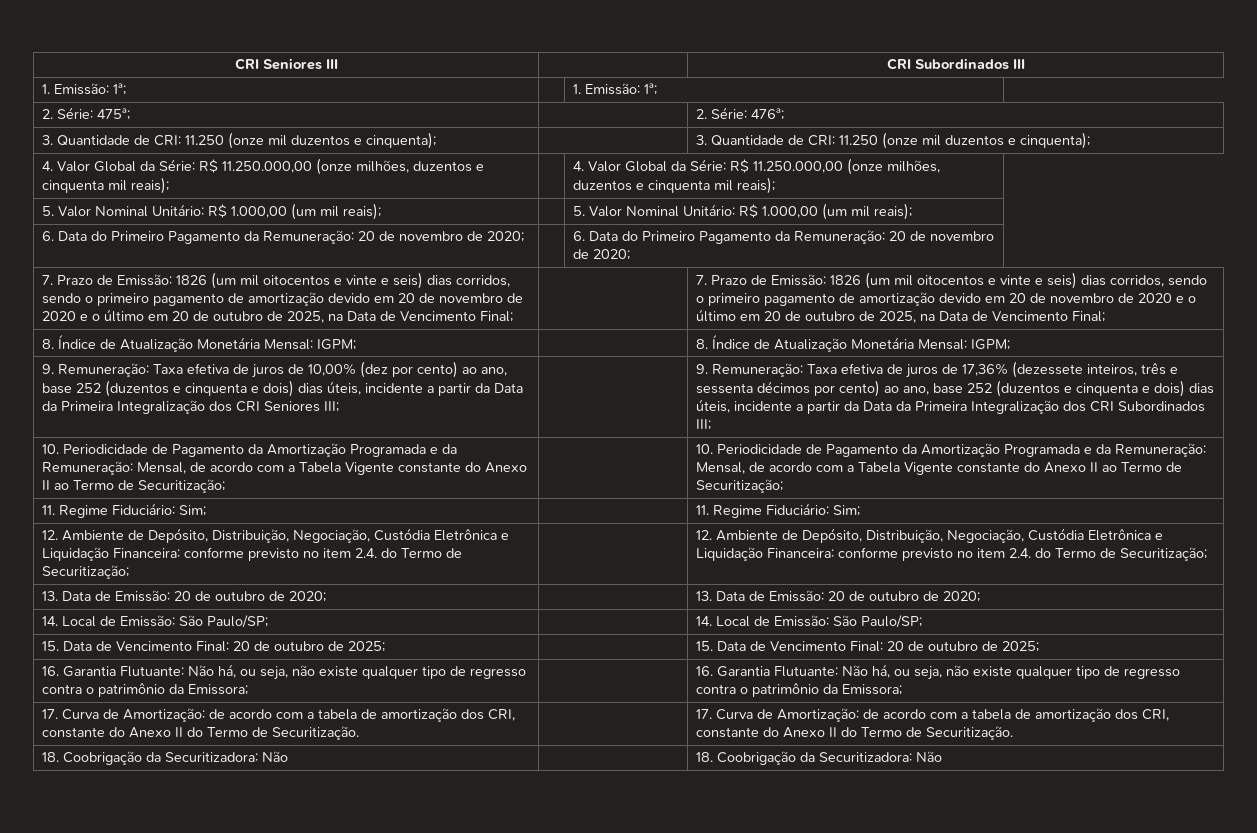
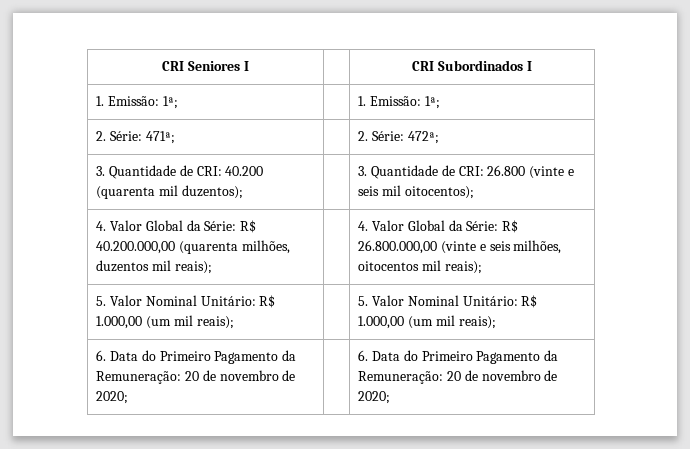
- CRI Seniores III | | CRI Subordinados III
+ CRI Seniores I | | CRI Subordinados I
- 2. Série: 475ª; | | 2. Série: 476ª;
- 3. Quantidade de CRI: 11.250 (onze mil duzentos e cinquenta); | | 3. Quantidade de CRI: 11.250 (onze mil duzentos e cinquenta);
- 4. Valor Global da Série: R$ 11.250.000,00 (onze milhões, duzentos e cinquenta mil reais); | | 4. Valor Global da Série: R$ 11.250.000,00 (onze milhões, duzentos e cinquenta mil reais);
+ 2. Série: 471ª; | | 2. Série: 472ª;
+ 3. Quantidade de CRI: 40.200 (quarenta mil duzentos); | | 3. Quantidade de CRI: 26.800 (vinte e seis mil oitocentos);
+ 4. Valor Global da Série: R$ 40.200.000,00 (quarenta milhões, duzentos mil reais); | | 4. Valor Global da Série: R$ 26.800.000,00 (vinte e seis milhões, oitocentos mil reais);
- 7. Prazo de Emissão: 1826 (um mil oitocentos e vinte e seis) dias corridos, sendo o primeiro pagamento de amortização devido em 20 de novembro de 2020 e o último em 20 de outubro de 2025, na Data de Vencimento Final; | | 7. Prazo de Emissão: 1826 (um mil oitocentos e vinte e seis) dias corridos, sendo o primeiro pagamento de amortização devido em 20 de novembro de 2020 e o último em 20 de outubro de 2025, na Data de Vencimento Final;
- 8. Índice de Atualização Monetária Mensal: IGPM; | | 8. Índice de Atualização Monetária Mensal: IGPM;
- 9. Remuneração: Taxa efetiva de juros de 10,00% (dez por cento) ao ano, base 252 (duzentos e cinquenta e dois) dias úteis, incidente a partir da Data da Primeira Integralização dos CRI Seniores III; | | 9. Remuneração: Taxa efetiva de juros de 17,36% (dezessete inteiros, três e sessenta décimos por cento) ao ano, base 252 (duzentos e cinquenta e dois) dias úteis, incidente a partir da Data da Primeira Integralização dos CRI Subordinados III;
- 10. Periodicidade de Pagamento da Amortização Programada e da Remuneração: Mensal, de acordo com a Tabela Vigente constante do Anexo II ao Termo de Securitização; | | 10. Periodicidade de Pagamento da Amortização Programada e da Remuneração: Mensal, de acordo com a Tabela Vigente constante do Anexo II ao Termo de Securitização;
- 11. Regime Fiduciário: Sim; | | 11. Regime Fiduciário: Sim;
- 12. Ambiente de Depósito, Distribuição, Negociação, Custódia Eletrônica e Liquidação Financeira: conforme previsto no item 2.4. do Termo de Securitização; | | 12. Ambiente de Depósito, Distribuição, Negociação, Custódia Eletrônica e Liquidação Financeira: conforme previsto no item 2.4. do Termo de Securitização;
- 13. Data de Emissão: 20 de outubro de 2020; | | 13. Data de Emissão: 20 de outubro de 2020;
- 14. Local de Emissão: São Paulo/SP; | | 14. Local de Emissão: São Paulo/SP;
- 15. Data de Vencimento Final: 20 de outubro de 2025; | | 15. Data de Vencimento Final: 20 de outubro de 2025;
- 16. Garantia Flutuante: Não há, ou seja, não existe qualquer tipo de regresso contra o patrimônio da Emissora; | | 16. Garantia Flutuante: Não há, ou seja, não existe qualquer tipo de regresso contra o patrimônio da Emissora;
- 17. Curva de Amortização: de acordo com a tabela de amortização dos CRI, constante do Anexo II do Termo de Securitização. | | 17. Curva de Amortização: de acordo com a tabela de amortização dos CRI, constante do Anexo II do Termo de Securitização.
- 18. Coobrigação da Securitizadora: Não | | 18. Coobrigação da Securitizadora: Não

